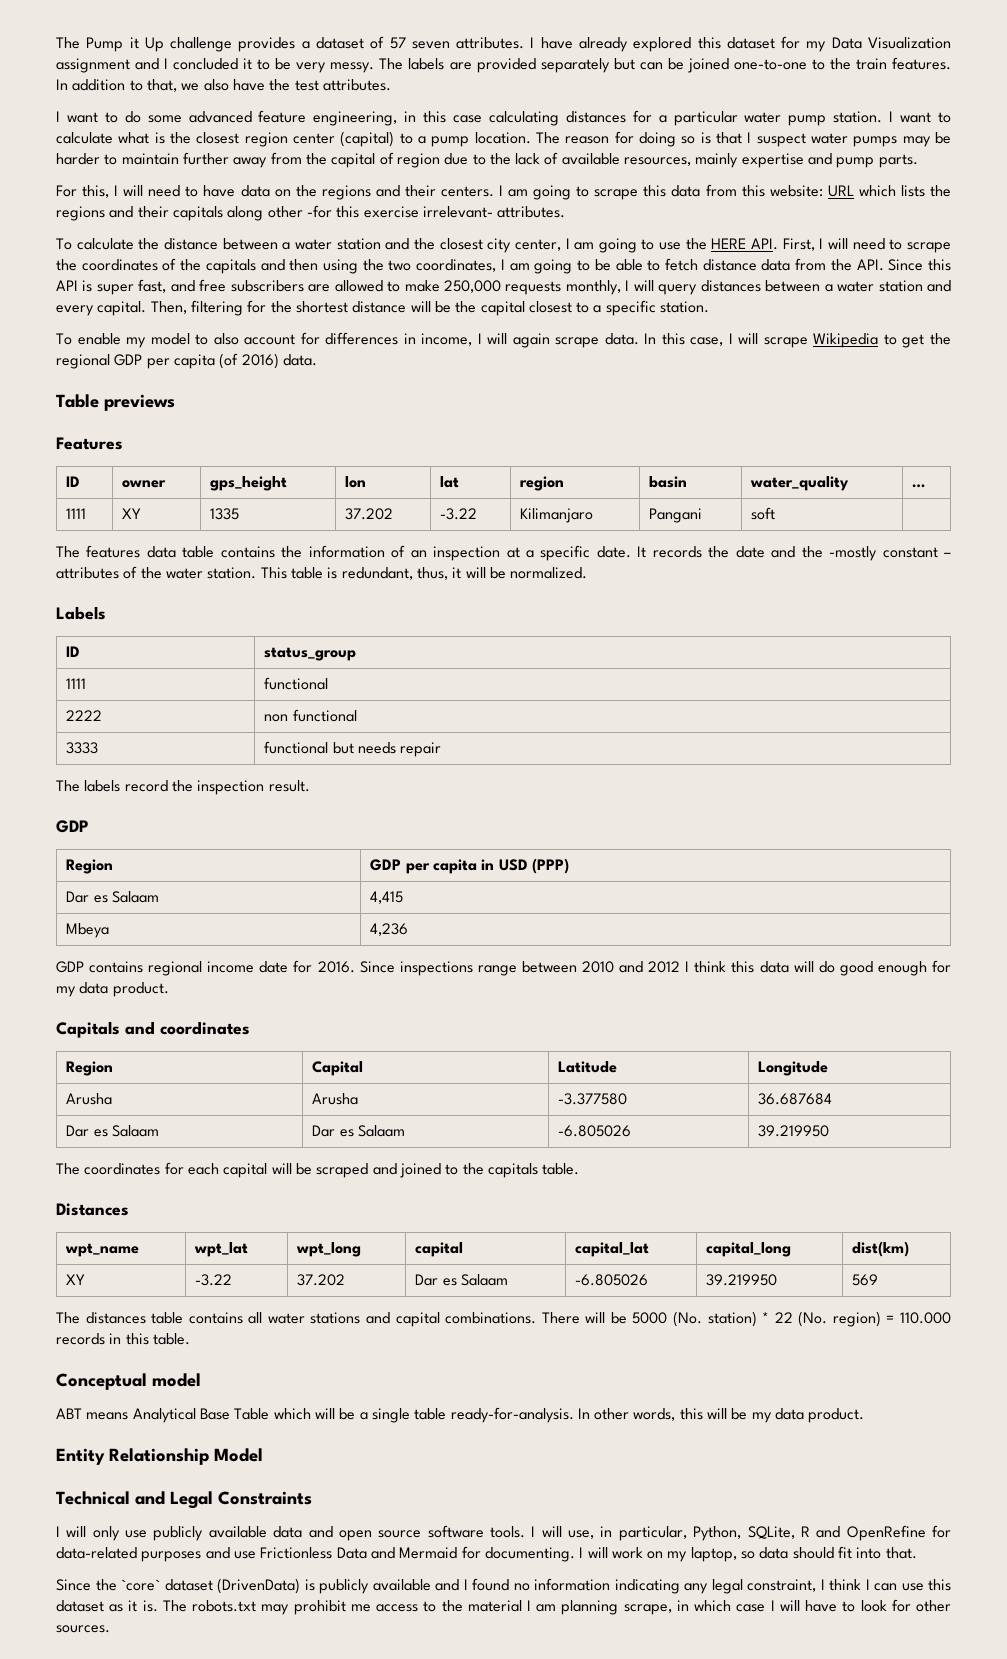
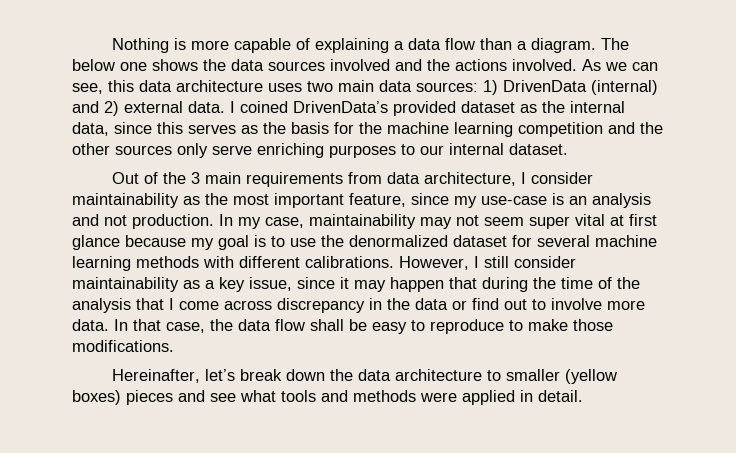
- The Pump it Up challenge provides a dataset of 57 seven attributes. I have already explored this dataset for my Data Visualization assignment and I concluded it to be very messy. The labels are provided separately but can be joined one-to-one to the train features. In addition to that, we also have the test attributes.
- I want to do some advanced feature engineering, in this case calculating distances for a particular water pump station. I want to calculate what is the closest region center (capital) to a pump location. The reason for doing so is that I suspect water pumps may be harder to maintain further away from the capital of region due to the lack of available resources, mainly expertise and pump parts.
- For this, I will need to have data on the regions and their centers. I am going to scrape this data from this website: URL which lists the regions and their capitals along other -for this exercise irrelevant- attributes.
- To calculate the distance between a water station and the closest city center, I am going to use the HERE API. First, I will need to scrape the coordinates of the capitals and then using the two coordinates, I am going to be able to fetch distance data from the API. Since this API is super fast, and free subscribers are allowed to make 250,000 requests monthly, I will query distances between a water station and every capital. Then, filtering for the shortest distance will be the capital closest to a specific station.
- To enable my model to also account for differences in income, I will again scrape data. In this case, I will scrape Wikipedia to get the regional GDP per capita (of 2016) data.
- Table previews
- Features
- ID | owner | gps_height | lon | lat | region | basin | water_quality | …
- 1111 | XY | 1335 | 37.202 | -3.22 | Kilimanjaro | Pangani | soft |
- The features data table contains the information of an inspection at a specific date. It records the date and the -mostly constant – attributes of the water station. This table is redundant, thus, it will be normalized.
- Labels
- ID | status_group
- 1111 | functional
- 2222 | non functional
- 3333 | functional but needs repair
- The labels record the inspection result.
- GDP
- Region | GDP per capita in USD (PPP)
- Dar es Salaam | 4,415
- Mbeya | 4,236
- GDP contains regional income date for 2016. Since inspections range between 2010 and 2012 I think this data will do good enough for my data product.
- Capitals and coordinates
- Region | Capital | Latitude | Longitude
- Arusha | Arusha | -3.377580 | 36.687684
- Dar es Salaam | Dar es Salaam | -6.805026 | 39.219950
- The coordinates for each capital will be scraped and joined to the capitals table.
- Distances
- wpt_name | wpt_lat | wpt_long | capital | capital_lat | capital_long | dist(km)
- XY | -3.22 | 37.202 | Dar es Salaam | -6.805026 | 39.219950 | 569
- The distances table contains all water stations and capital combinations. There will be 5000 (No. station) * 22 (No. region) = 110.000 records in this table.
- Conceptual model
- ABT means Analytical Base Table which will be a single table ready-for-analysis. In other words, this will be my data product.
- Entity Relationship Model
- Technical and Legal Constraints
- I will only use publicly available data and open source software tools. I will use, in particular, Python, SQLite, R and OpenRefine for data-related purposes and use Frictionless Data and Mermaid for documenting. I will work on my laptop, so data should fit into that.
- Since the `core` dataset (DrivenData) is publicly available and I found no information indicating any legal constraint, I think I can use this dataset as it is. The robots.txt may prohibit me access to the material I am planning scrape, in which case I will have to look for other sources.
+ Nothing is more capable of explaining a data flow than a diagram. The below one shows the data sources involved and the actions involved. As we can see, this data architecture uses two main data sources: 1) DrivenData (internal) and 2) external data. I coined DrivenData’s provided dataset as the internal data, since this serves as the basis for the machine learning competition and the other sources only serve enriching purposes to our internal dataset.
+ Out of the 3 main requirements from data architecture, I consider maintainability as the most important feature, since my use-case is an analysis and not production. In my case, maintainability may not seem super vital at first glance because my goal is to use the denormalized dataset for several machine learning methods with different calibrations. However, I still consider maintainability as a key issue, since it may happen that during the time of the analysis that I come across discrepancy in the data or find out to involve more data. In that case, the data flow shall be easy to reproduce to make those modifications.
+ Hereinafter, let’s break down the data architecture to smaller (yellow boxes) pieces and see what tools and methods were applied in detail.

